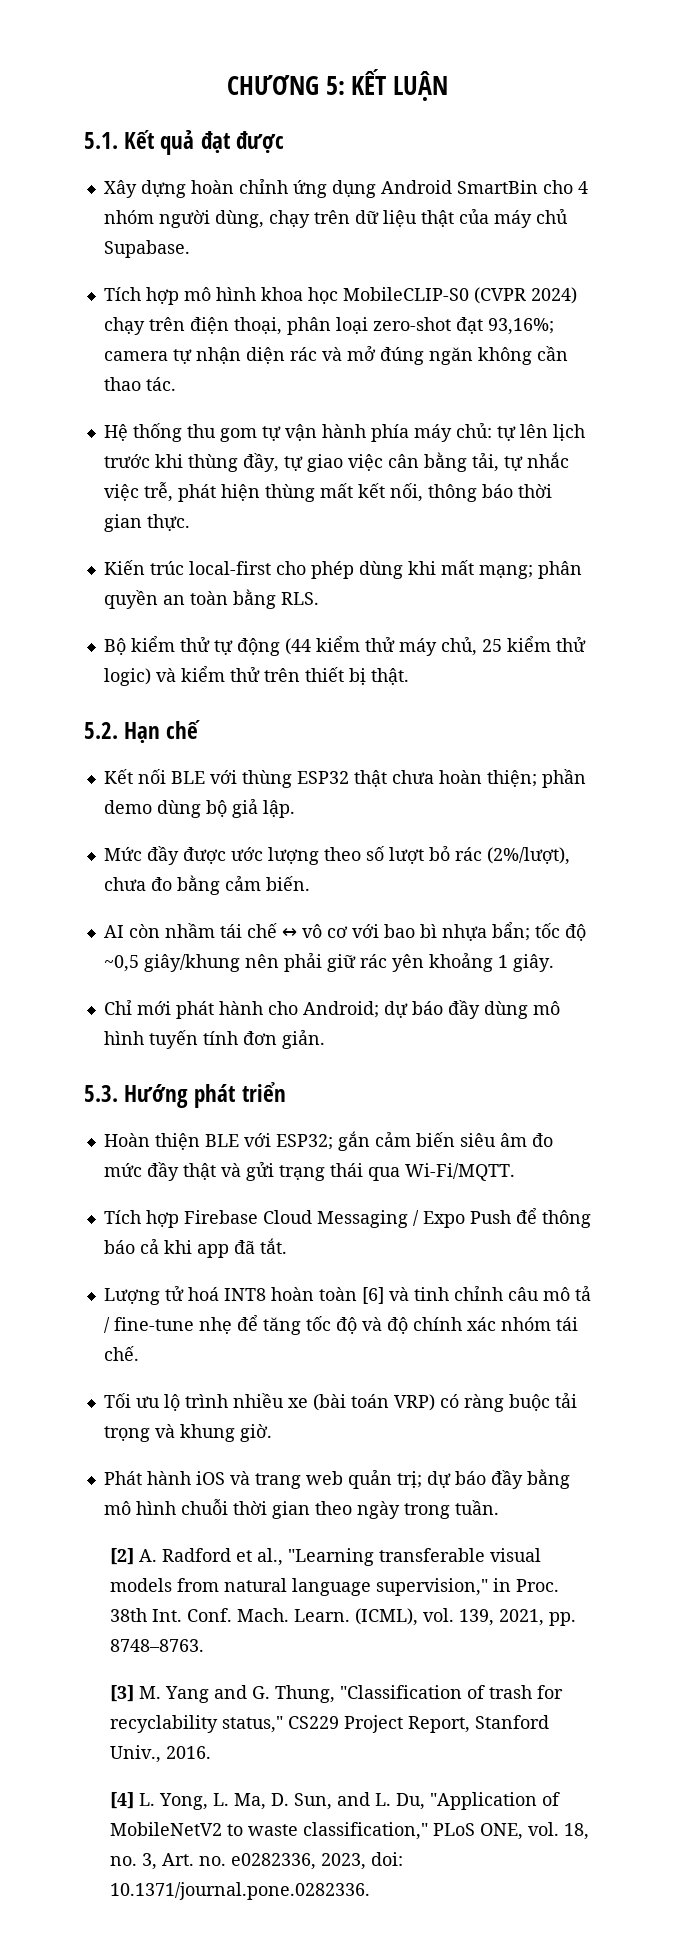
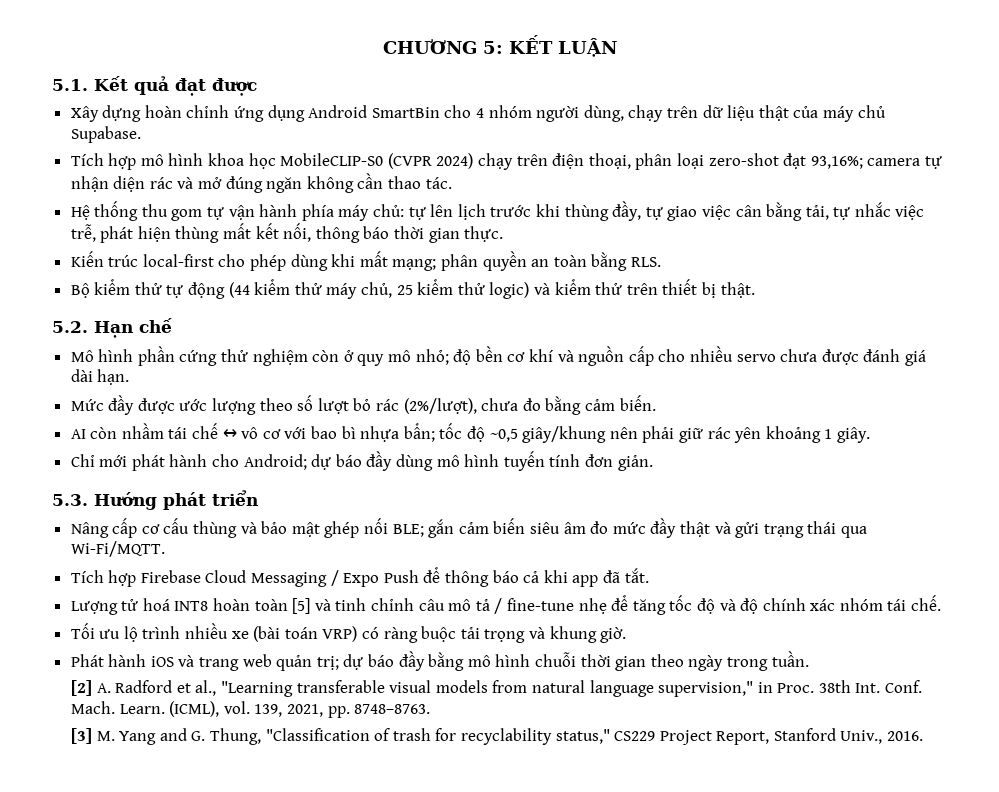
- Kết nối BLE với thùng ESP32 thật chưa hoàn thiện; phần demo dùng bộ giả lập.
+ Mô hình phần cứng thử nghiệm còn ở quy mô nhỏ; độ bền cơ khí và nguồn cấp cho nhiều servo chưa được đánh giá dài hạn.
- Hoàn thiện BLE với ESP32; gắn cảm biến siêu âm đo mức đầy thật và gửi trạng thái qua Wi-Fi/MQTT.
+ Nâng cấp cơ cấu thùng và bảo mật ghép nối BLE; gắn cảm biến siêu âm đo mức đầy thật và gửi trạng thái qua Wi-Fi/MQTT.
- Lượng tử hoá INT8 hoàn toàn [6] và tinh chỉnh câu mô tả / fine-tune nhẹ để tăng tốc độ và độ chính xác nhóm tái chế.
+ Lượng tử hoá INT8 hoàn toàn [5] và tinh chỉnh câu mô tả / fine-tune nhẹ để tăng tốc độ và độ chính xác nhóm tái chế.
- [4] L. Yong, L. Ma, D. Sun, and L. Du, "Application of MobileNetV2 to waste classification," PLoS ONE, vol. 18, no. 3, Art. no. e0282336, 2023, doi: 10.1371/journal.pone.0282336.

